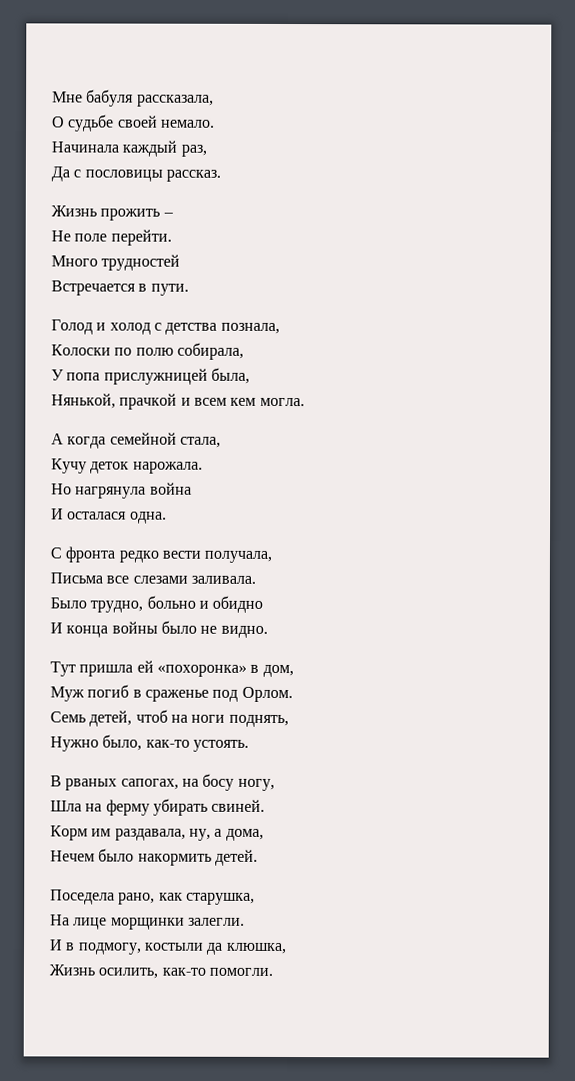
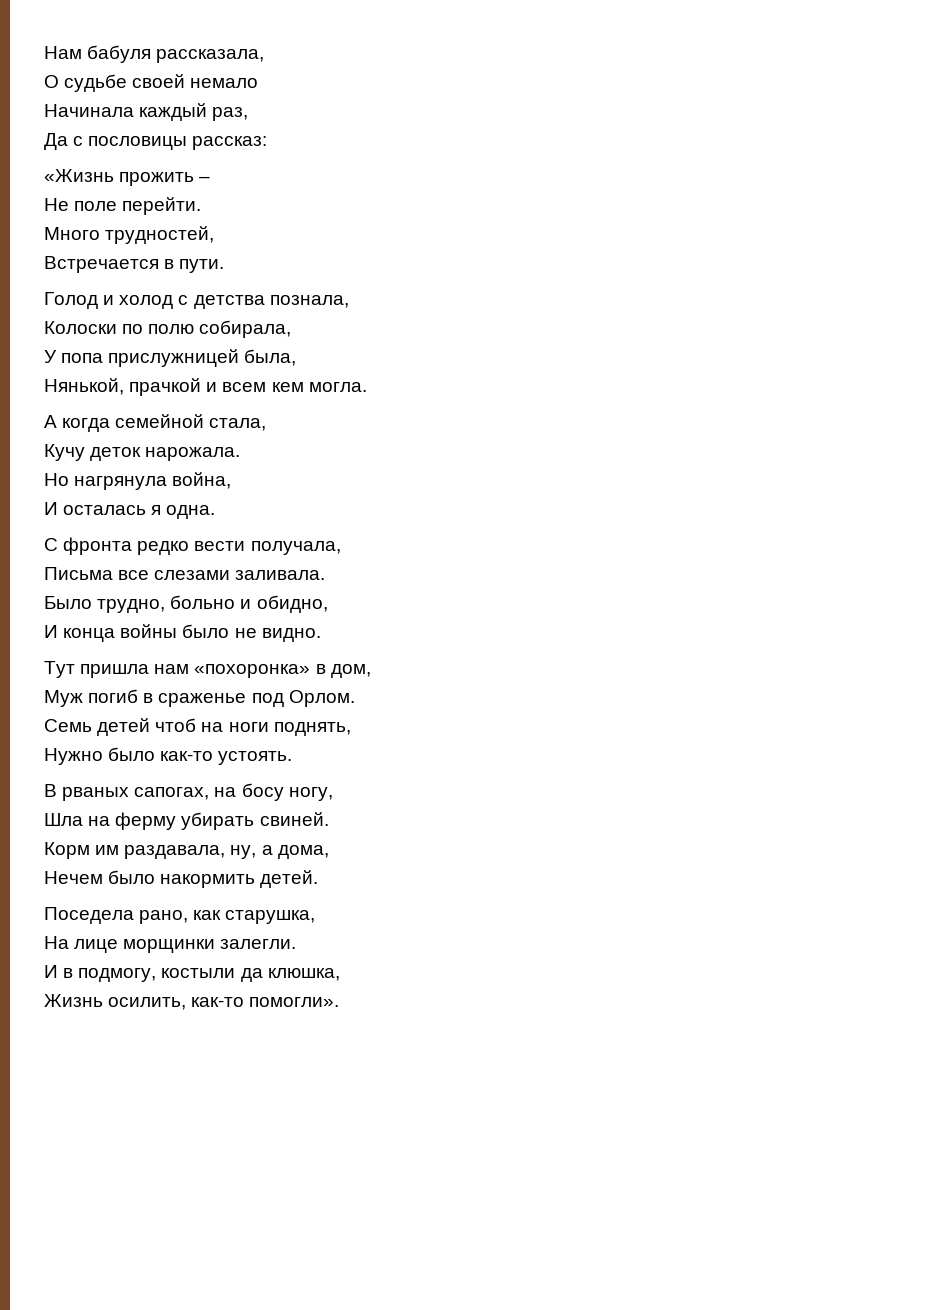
- Мне бабуля рассказала,
+ Нам бабуля рассказала,
- О судьбе своей немало.
+ О судьбе своей немало
- Да с пословицы рассказ.
- Жизнь прожить –
+ Да с пословицы рассказ:
+ «Жизнь прожить –
- Много трудностей
+ Много трудностей,
- Но нагрянула война
- И осталася одна.
+ Но нагрянула война,
+ И осталась я одна.
- Было трудно, больно и обидно
+ Было трудно, больно и обидно,
- Тут пришла ей «похоронка» в дом,
+ Тут пришла нам «похоронка» в дом,
- Семь детей, чтоб на ноги поднять,
+ Семь детей чтоб на ноги поднять,
- Нужно было, как-то устоять.
+ Нужно было как-то устоять.
- Жизнь осилить, как-то помогли.
+ Жизнь осилить, как-то помогли».

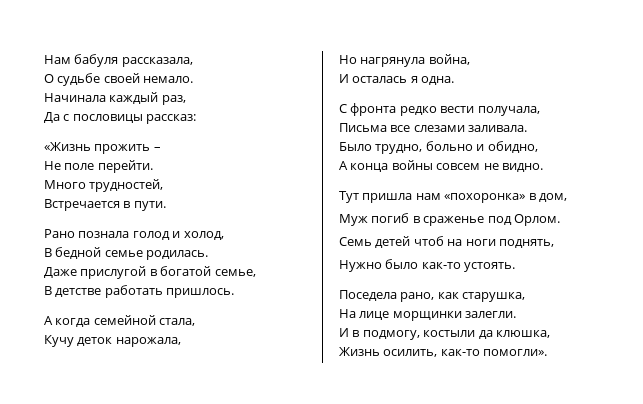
- О судьбе своей немало
+ О судьбе своей немало.
- Голод и холод с детства познала,
- Колоски по полю собирала,
- У попа прислужницей была,
- Нянькой, прачкой и всем кем могла.
+ Рано познала голод и холод,
+ В бедной семье родилась.
+ Даже прислугой в богатой семье,
+ В детстве работать пришлось.
- Кучу деток нарожала.
+ Кучу деток нарожала,
- И конца войны было не видно.
+ А конца войны совсем не видно.
- В рваных сапогах, на босу ногу,
- Шла на ферму убирать свиней.
- Корм им раздавала, ну, а дома,
- Нечем было накормить детей.

